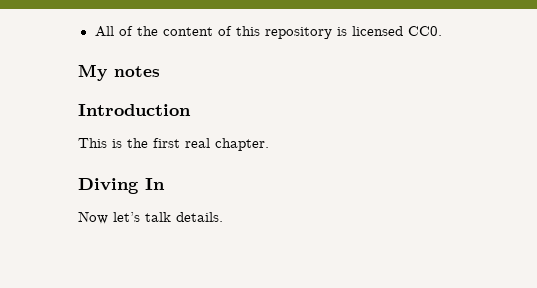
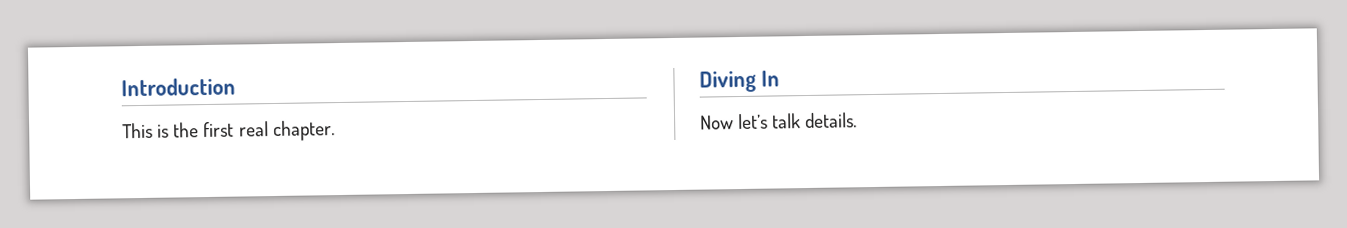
- All of the content of this repository is licensed CC0.
- My notes

